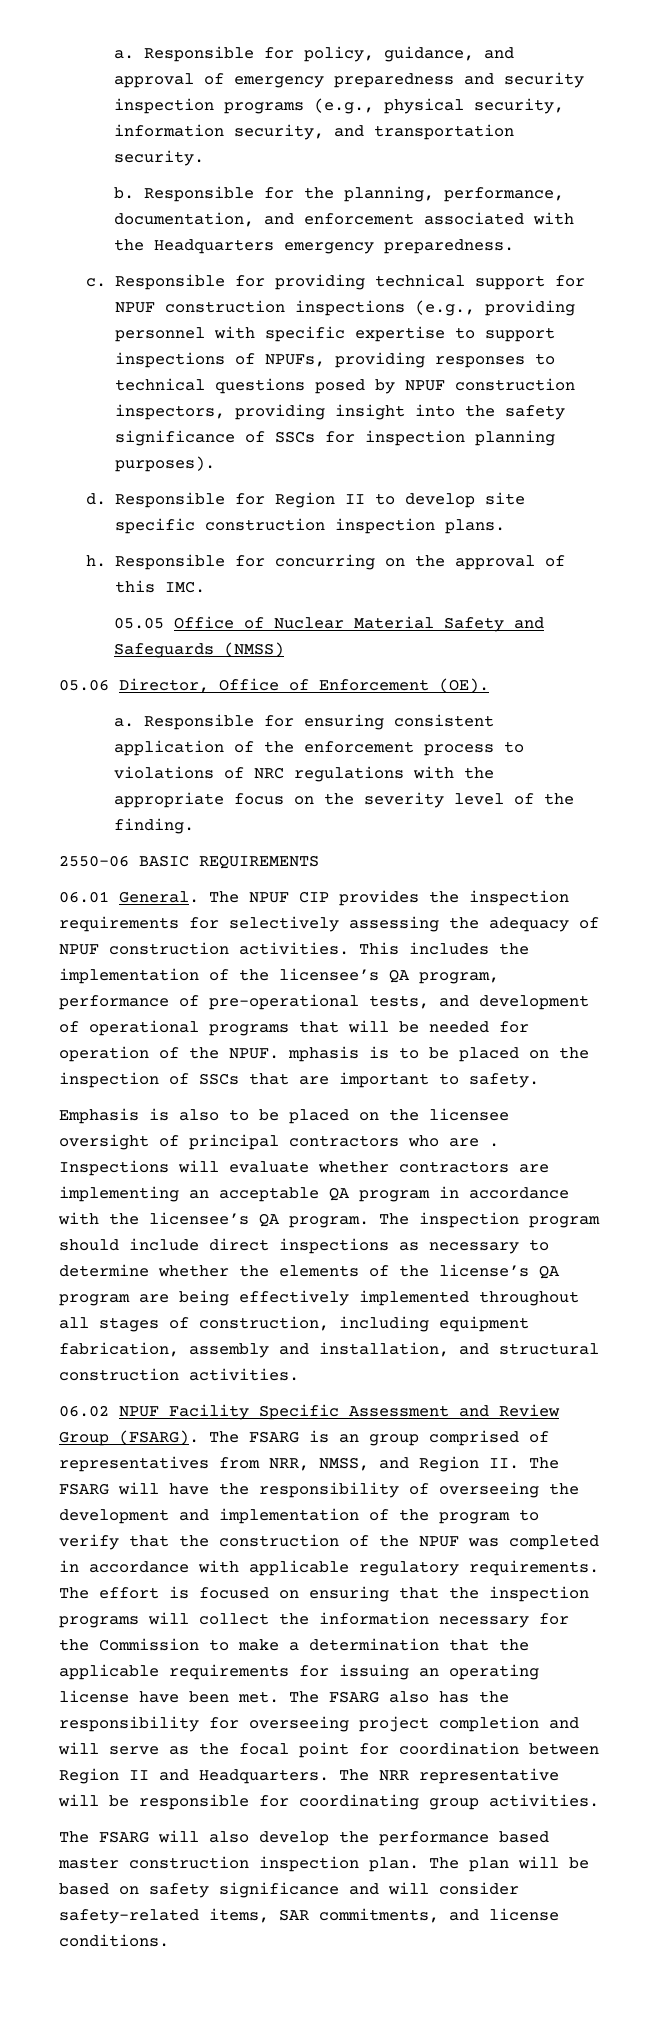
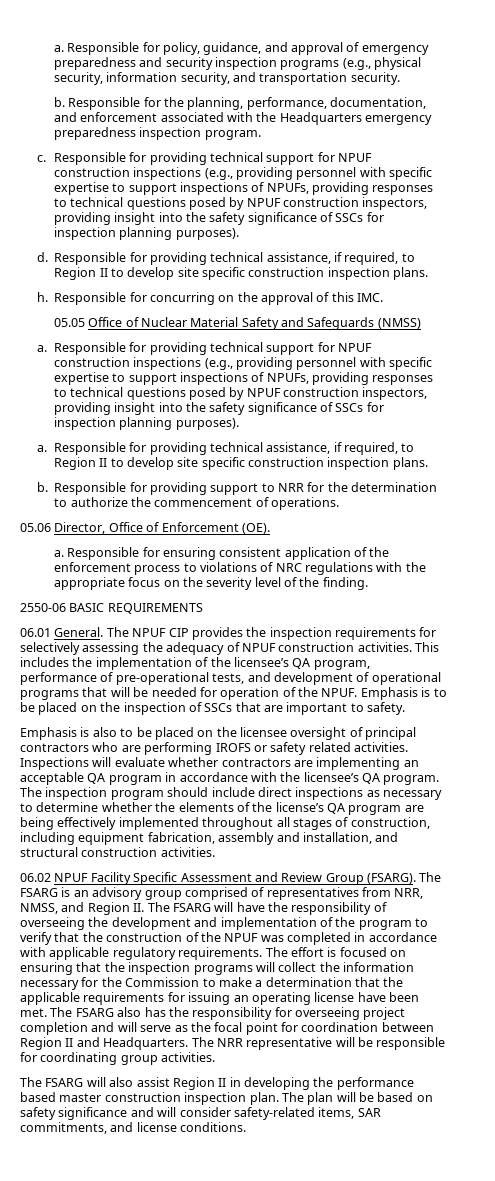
- Responsible for the planning, performance, documentation, and enforcement associated with the Headquarters emergency preparedness.
+ Responsible for the planning, performance, documentation, and enforcement associated with the Headquarters emergency preparedness inspection program.
- d. Responsible for Region II to develop site specific construction inspection plans.
+ d. Responsible for providing technical assistance, if required, to Region II to develop site specific construction inspection plans.
+ a. Responsible for providing technical support for NPUF construction inspections (e.g., providing personnel with specific expertise to support inspections of NPUFs, providing responses to technical questions posed by NPUF construction inspectors, providing insight into the safety significance of SSCs for inspection planning purposes).
+ a. Responsible for providing technical assistance, if required, to Region II to develop site specific construction inspection plans.
+ b. Responsible for providing support to NRR for the determination to authorize the commencement of operations.
- This includes the implementation of the licensee’s QA program, performance of pre-operational tests, and development of operational programs that will be needed for operation of the NPUF. mphasis is to be placed on the inspection of SSCs that are important to safety.
+ This includes the implementation of the licensee’s QA program, performance of pre-operational tests, and development of operational programs that will be needed for operation of the NPUF. Emphasis is to be placed on the inspection of SSCs that are important to safety.
- Emphasis is also to be placed on the licensee oversight of principal contractors who are .
+ Emphasis is also to be placed on the licensee oversight of principal contractors who are performing IROFS or safety related activities.
- The FSARG is an group comprised of representatives from NRR, NMSS, and Region II. The FSARG will have the responsibility of overseeing the development and implementation of the program to verify that the construction of the NPUF was completed in accordance with applicable regulatory requirements.
+ The FSARG is an advisory group comprised of representatives from NRR, NMSS, and Region II. The FSARG will have the responsibility of overseeing the development and implementation of the program to verify that the construction of the NPUF was completed in accordance with applicable regulatory requirements.
- The FSARG will also develop the performance based master construction inspection plan.
+ The FSARG will also assist Region II in developing the performance based master construction inspection plan.

